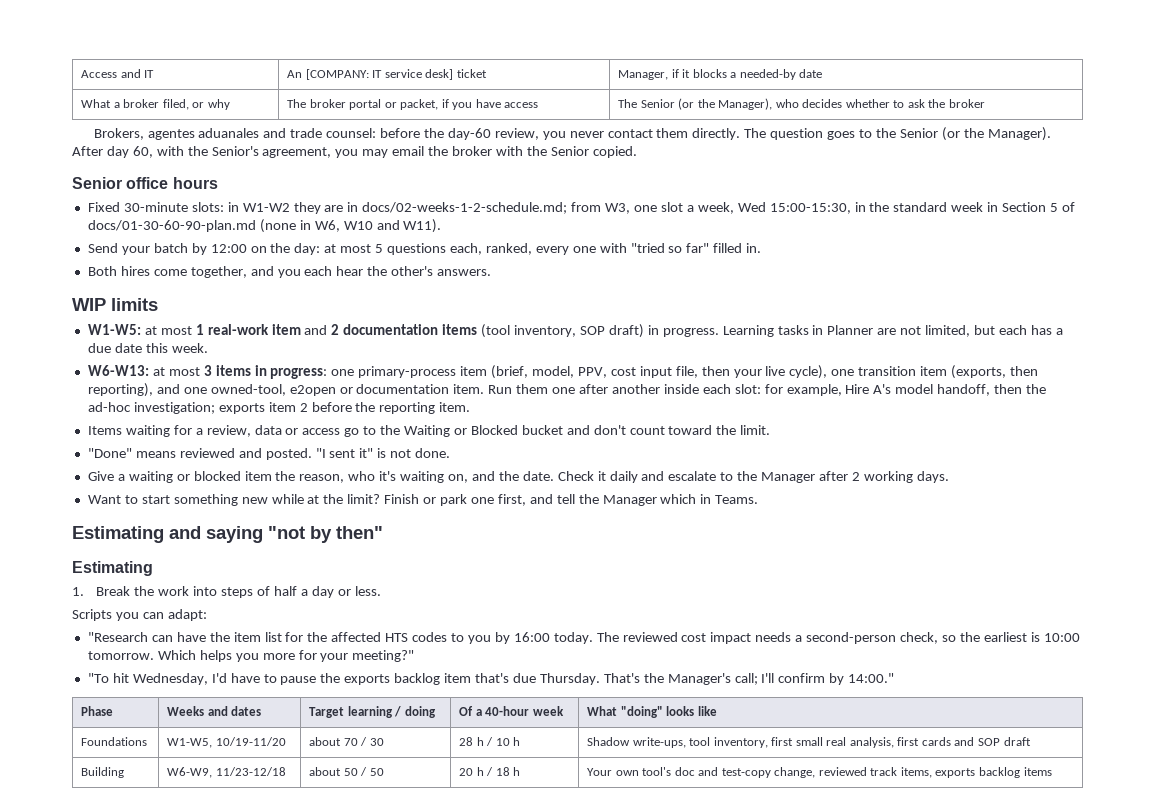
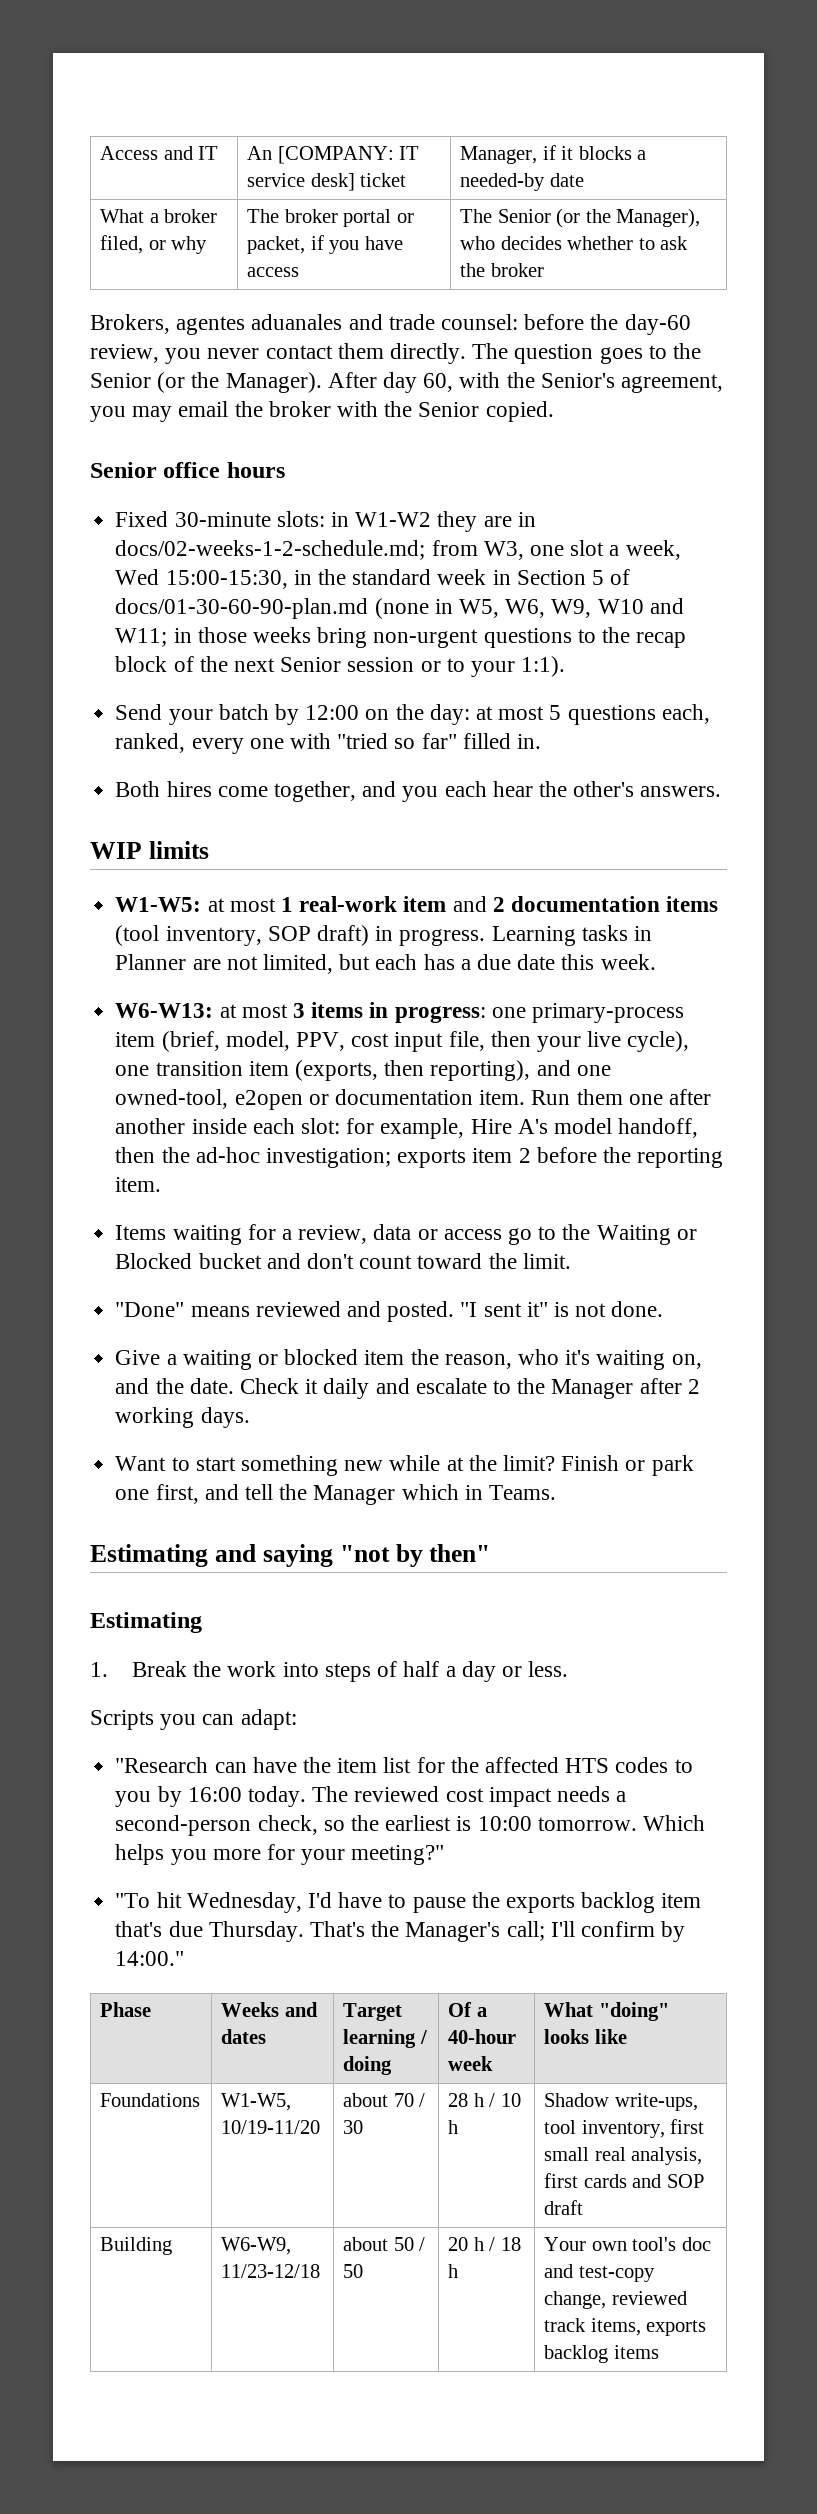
- Fixed 30-minute slots: in W1-W2 they are in docs/02-weeks-1-2-schedule.md; from W3, one slot a week, Wed 15:00-15:30, in the standard week in Section 5 of docs/01-30-60-90-plan.md (none in W6, W10 and W11).
+ Fixed 30-minute slots: in W1-W2 they are in docs/02-weeks-1-2-schedule.md; from W3, one slot a week, Wed 15:00-15:30, in the standard week in Section 5 of docs/01-30-60-90-plan.md (none in W5, W6, W9, W10 and W11; in those weeks bring non-urgent questions to the recap block of the next Senior session or to your 1:1).

